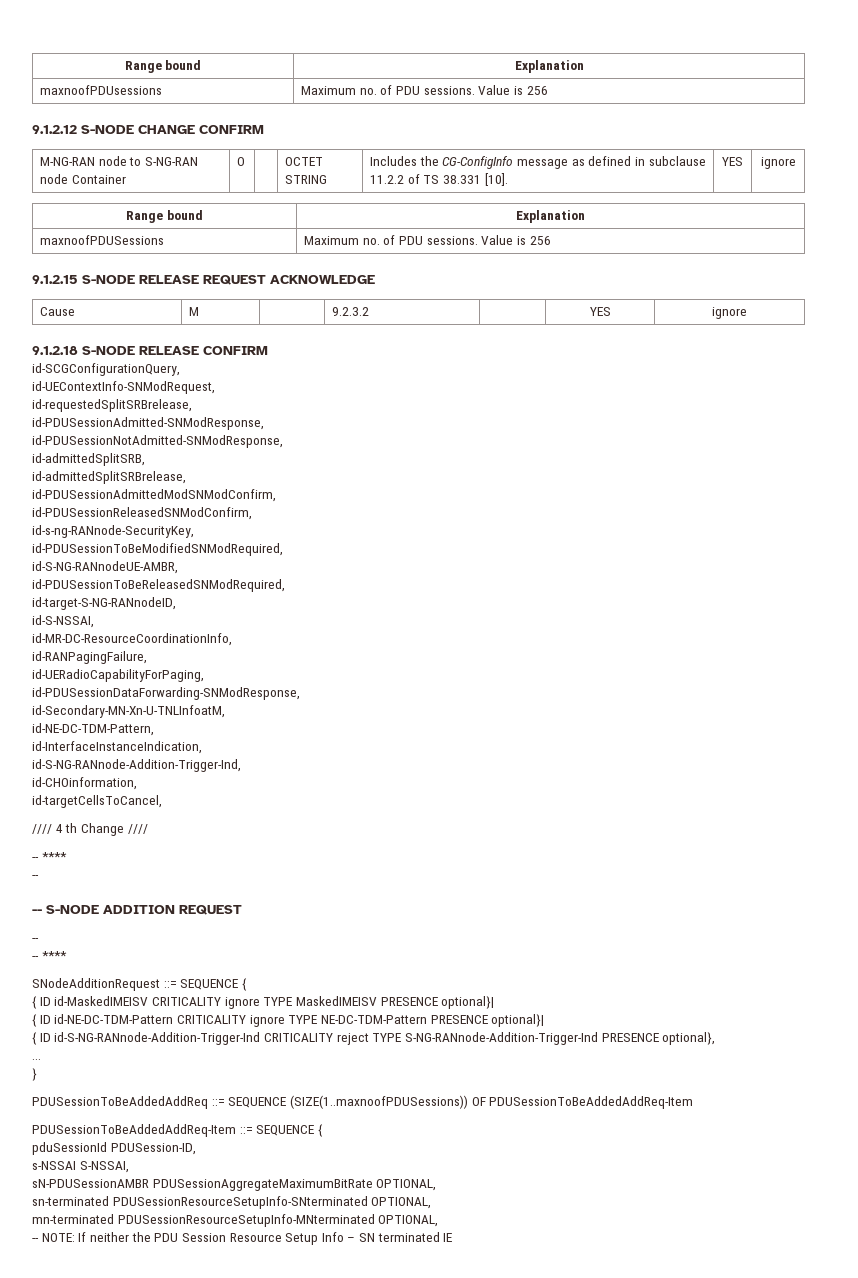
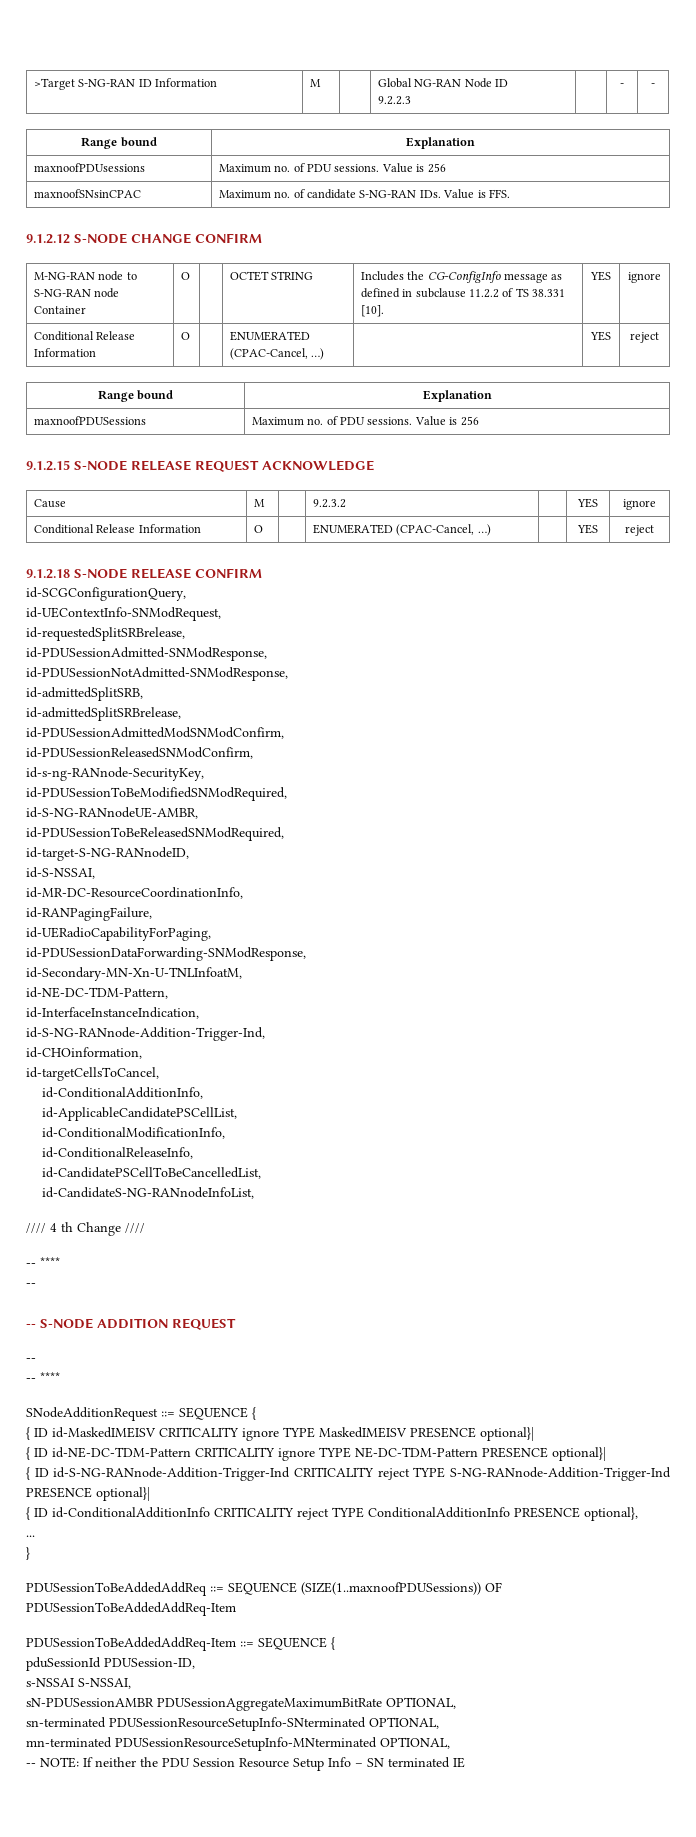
+ >Target S-NG-RAN ID Information | M | | Global NG-RAN Node ID
+ 9.2.2.3 | | - | -
+ maxnoofSNsinCPAC | Maximum no. of candidate S-NG-RAN IDs. Value is FFS.
  M-NG-RAN node to S-NG-RAN node Container | O | | OCTET STRING | Includes the CG-ConfigInfo message as defined in subclause 11.2.2 of TS 38.331 [10]. | YES | ignore
+ Conditional Release Information | O | | ENUMERATED (CPAC-Cancel, …) | | YES | reject
  Cause | M | | 9.2.3.2 | | YES | ignore
+ Conditional Release Information | O | | ENUMERATED (CPAC-Cancel, …) | | YES | reject
+ id-ConditionalAdditionInfo,
+ id-ApplicableCandidatePSCellList,
+ id-ConditionalModificationInfo,
+ id-ConditionalReleaseInfo,
+ id-CandidatePSCellToBeCancelledList,
+ id-CandidateS-NG-RANnodeInfoList,
- { ID id-S-NG-RANnode-Addition-Trigger-Ind CRITICALITY reject TYPE S-NG-RANnode-Addition-Trigger-Ind PRESENCE optional},
+ { ID id-S-NG-RANnode-Addition-Trigger-Ind CRITICALITY reject TYPE S-NG-RANnode-Addition-Trigger-Ind PRESENCE optional}|
+ { ID id-ConditionalAdditionInfo CRITICALITY reject TYPE ConditionalAdditionInfo PRESENCE optional},

